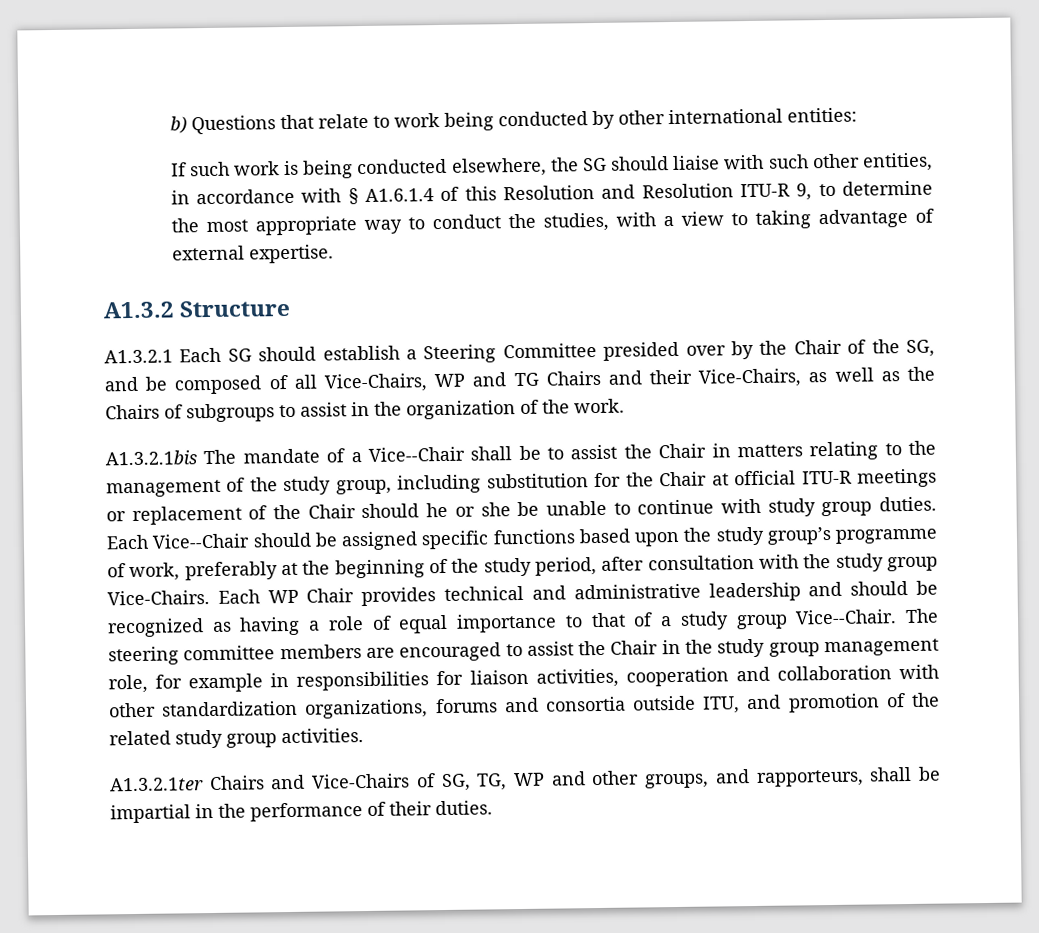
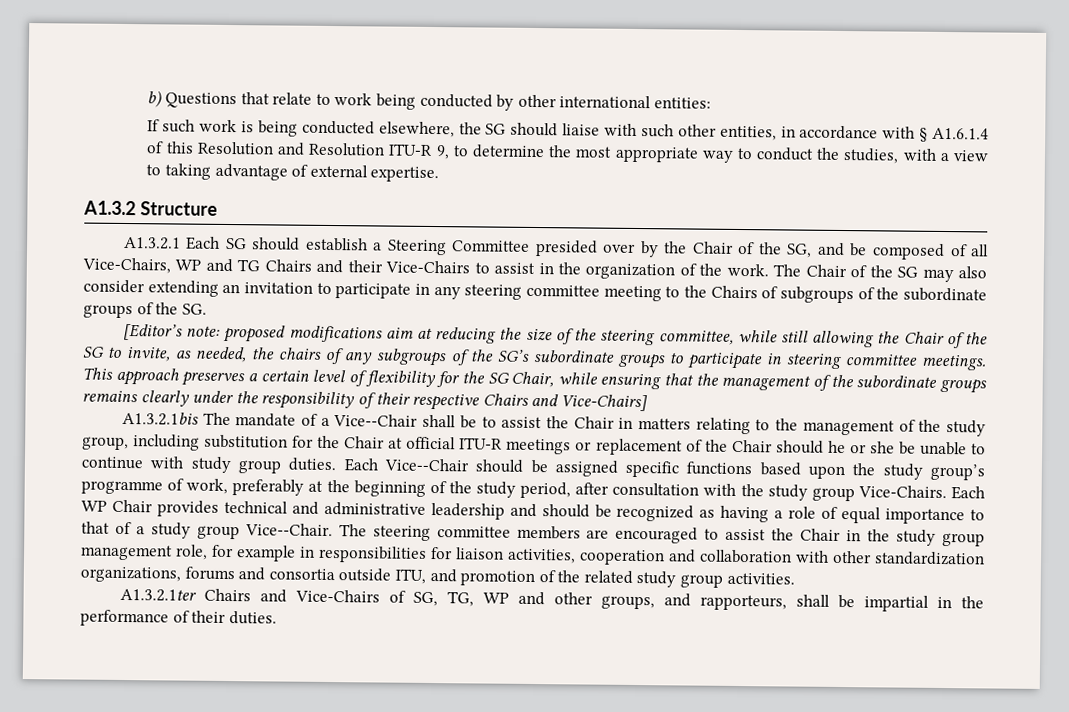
- A1.3.2.1 Each SG should establish a Steering Committee presided over by the Chair of the SG, and be composed of all Vice-Chairs, WP and TG Chairs and their Vice-Chairs, as well as the Chairs of subgroups to assist in the organization of the work.
+ A1.3.2.1 Each SG should establish a Steering Committee presided over by the Chair of the SG, and be composed of all Vice-Chairs, WP and TG Chairs and their Vice-Chairs to assist in the organization of the work. The Chair of the SG may also consider extending an invitation to participate in any steering committee meeting to the Chairs of subgroups of the subordinate groups of the SG.
+ [Editor’s note: proposed modifications aim at reducing the size of the steering committee, while still allowing the Chair of the SG to invite, as needed, the chairs of any subgroups of the SG’s subordinate groups to participate in steering committee meetings. This approach preserves a certain level of flexibility for the SG Chair, while ensuring that the management of the subordinate groups remains clearly under the responsibility of their respective Chairs and Vice-Chairs]

